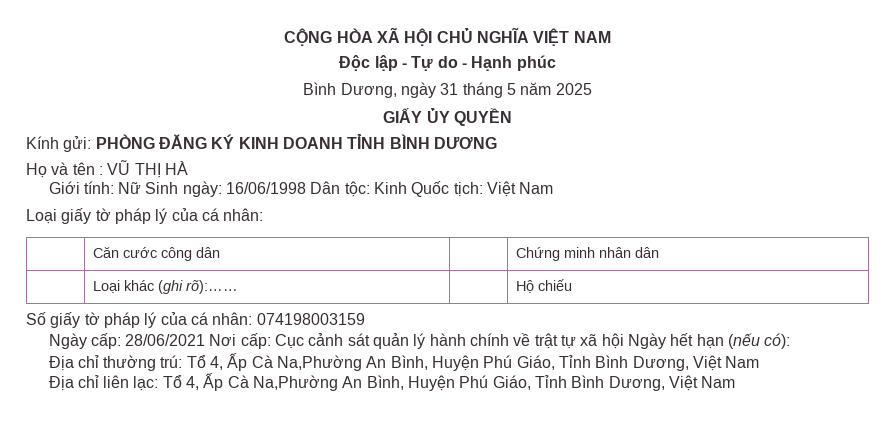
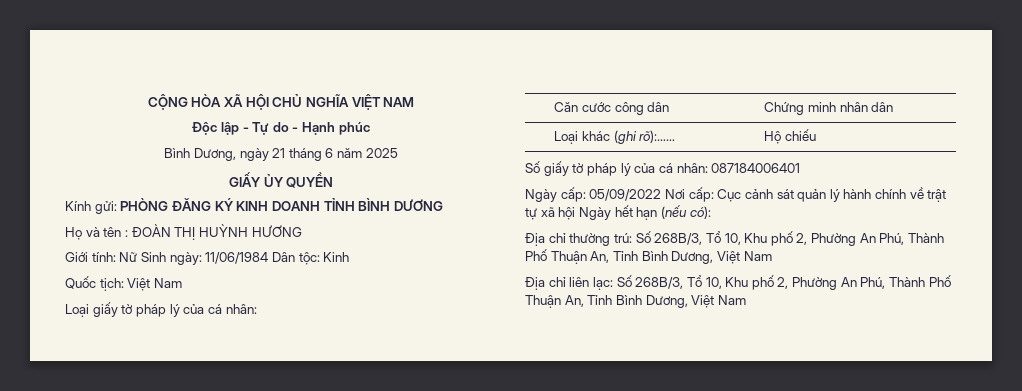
- Bình Dương, ngày 31 tháng 5 năm 2025
+ Bình Dương, ngày 21 tháng 6 năm 2025
- Họ và tên : VŨ THỊ HÀ
+ Họ và tên : ĐOÀN THỊ HUỲNH HƯƠNG
- Giới tính: Nữ Sinh ngày: 16/06/1998 Dân tộc: Kinh Quốc tịch: Việt Nam
+ Giới tính: Nữ Sinh ngày: 11/06/1984 Dân tộc: Kinh
+ Quốc tịch: Việt Nam
- Số giấy tờ pháp lý của cá nhân: 074198003159
+ Số giấy tờ pháp lý của cá nhân: 087184006401
- Ngày cấp: 28/06/2021 Nơi cấp: Cục cảnh sát quản lý hành chính về trật tự xã hội Ngày hết hạn (nếu có):
+ Ngày cấp: 05/09/2022 Nơi cấp: Cục cảnh sát quản lý hành chính về trật tự xã hội Ngày hết hạn (nếu có):
- Địa chỉ thường trú: Tổ 4, Ấp Cà Na,Phường An Bình, Huyện Phú Giáo, Tỉnh Bình Dương, Việt Nam
+ Địa chỉ thường trú: Số 268B/3, Tổ 10, Khu phố 2, Phường An Phú, Thành Phố Thuận An, Tỉnh Bình Dương, Việt Nam
- Địa chỉ liên lạc: Tổ 4, Ấp Cà Na,Phường An Bình, Huyện Phú Giáo, Tỉnh Bình Dương, Việt Nam
+ Địa chỉ liên lạc: Số 268B/3, Tổ 10, Khu phố 2, Phường An Phú, Thành Phố Thuận An, Tỉnh Bình Dương, Việt Nam

